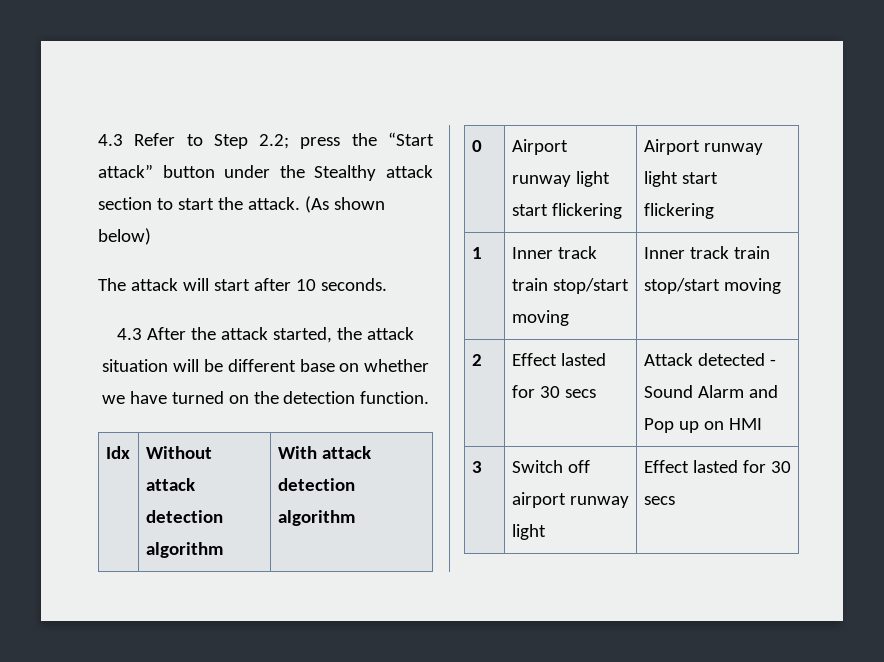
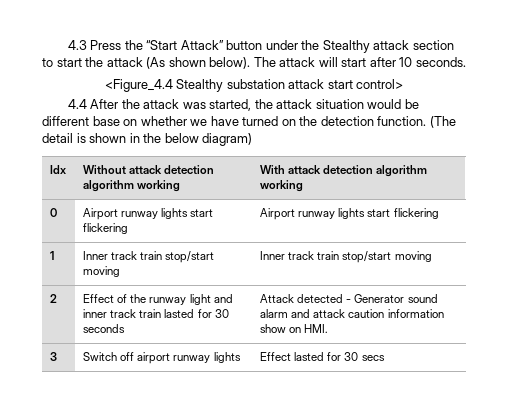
- 4.3 Refer to Step 2.2; press the “Start attack” button under the Stealthy attack section to start the attack. (As shown below)
- The attack will start after 10 seconds.
+ 4.3 Press the “Start Attack” button under the Stealthy attack section to start the attack (As shown below). The attack will start after 10 seconds.
- 4.3 After the attack started, the attack situation will be different base on whether we have turned on the detection function.
+ <Figure_4.4 Stealthy substation attack start control>
+ 4.4 After the attack was started, the attack situation would be different base on whether we have turned on the detection function. (The detail is shown in the below diagram)
- Idx | Without attack detection algorithm | With attack detection algorithm
+ Idx | Without attack detection algorithm working | With attack detection algorithm working
- 0 | Airport runway light start flickering | Airport runway light start flickering
+ 0 | Airport runway lights start flickering | Airport runway lights start flickering
- 2 | Effect lasted for 30 secs | Attack detected - Sound Alarm and Pop up on HMI
+ 2 | Effect of the runway light and inner track train lasted for 30 seconds | Attack detected - Generator sound alarm and attack caution information show on HMI.
- 3 | Switch off airport runway light | Effect lasted for 30 secs
+ 3 | Switch off airport runway lights | Effect lasted for 30 secs

